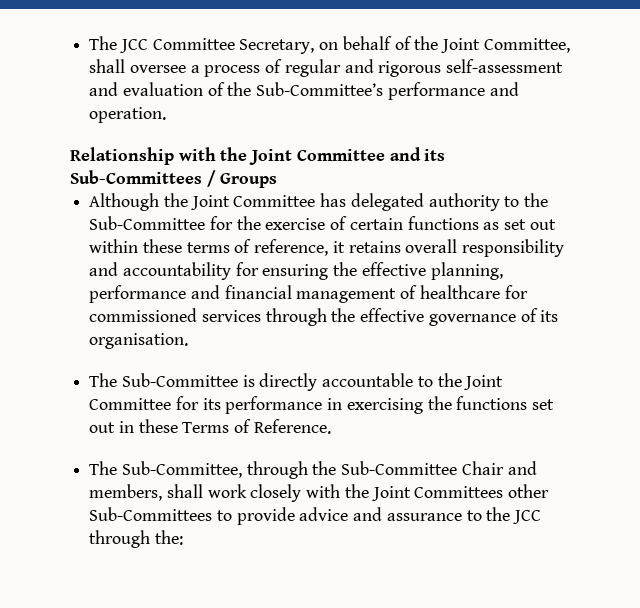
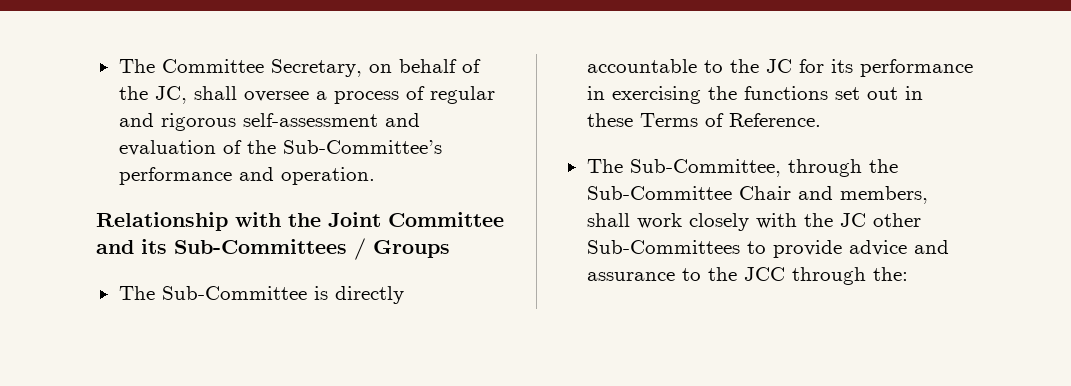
- The JCC Committee Secretary, on behalf of the Joint Committee, shall oversee a process of regular and rigorous self-assessment and evaluation of the Sub-Committee’s performance and operation.
+ The Committee Secretary, on behalf of the JC, shall oversee a process of regular and rigorous self-assessment and evaluation of the Sub-Committee’s performance and operation.
- Although the Joint Committee has delegated authority to the Sub-Committee for the exercise of certain functions as set out within these terms of reference, it retains overall responsibility and accountability for ensuring the effective planning, performance and financial management of healthcare for commissioned services through the effective governance of its organisation.
- The Sub-Committee is directly accountable to the Joint Committee for its performance in exercising the functions set out in these Terms of Reference.
+ The Sub-Committee is directly accountable to the JC for its performance in exercising the functions set out in these Terms of Reference.
- The Sub-Committee, through the Sub-Committee Chair and members, shall work closely with the Joint Committees other Sub-Committees to provide advice and assurance to the JCC through the:
+ The Sub-Committee, through the Sub-Committee Chair and members, shall work closely with the JC other Sub-Committees to provide advice and assurance to the JCC through the:

